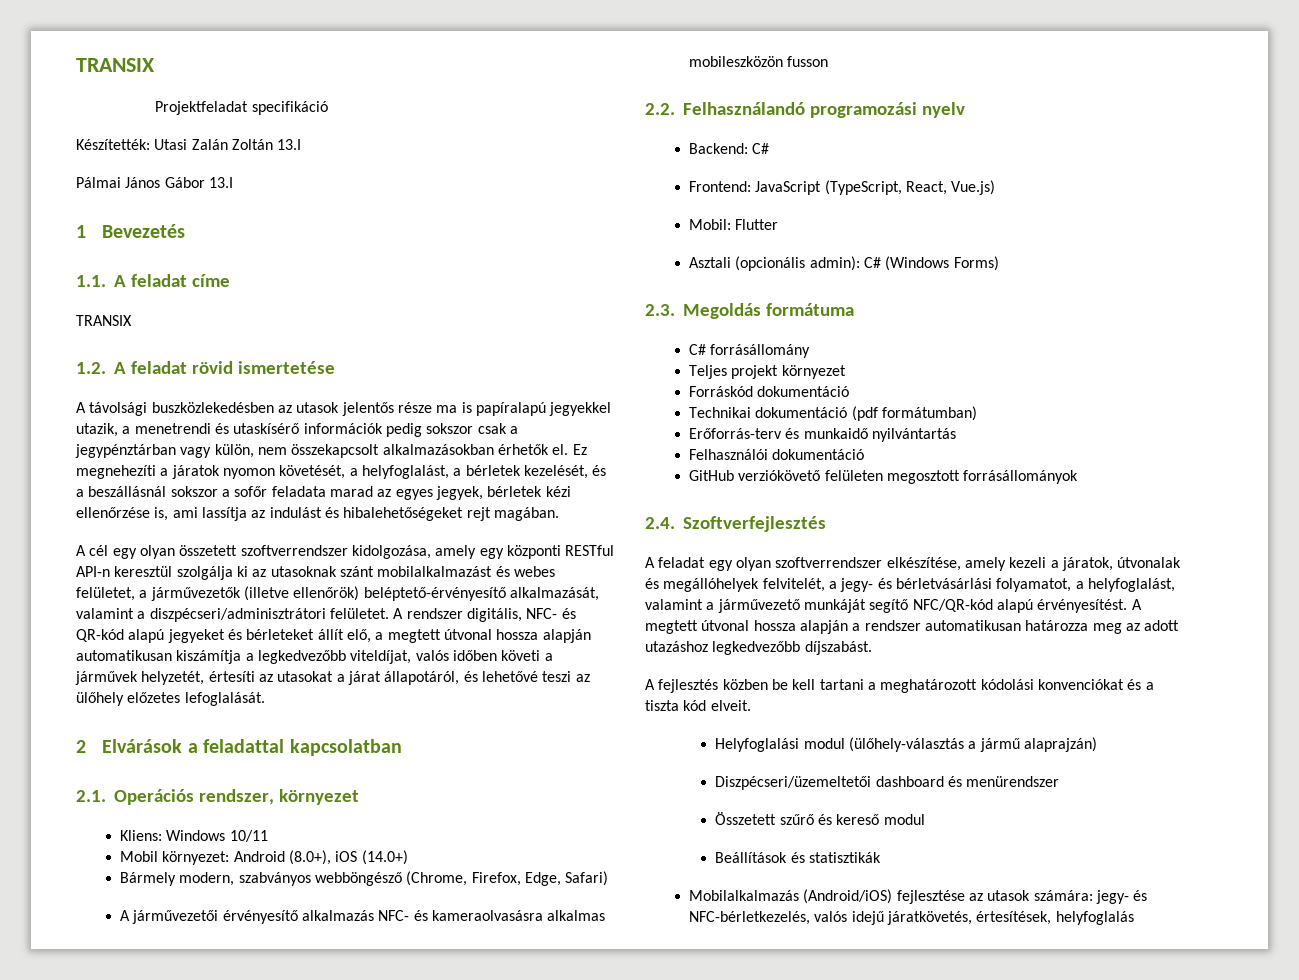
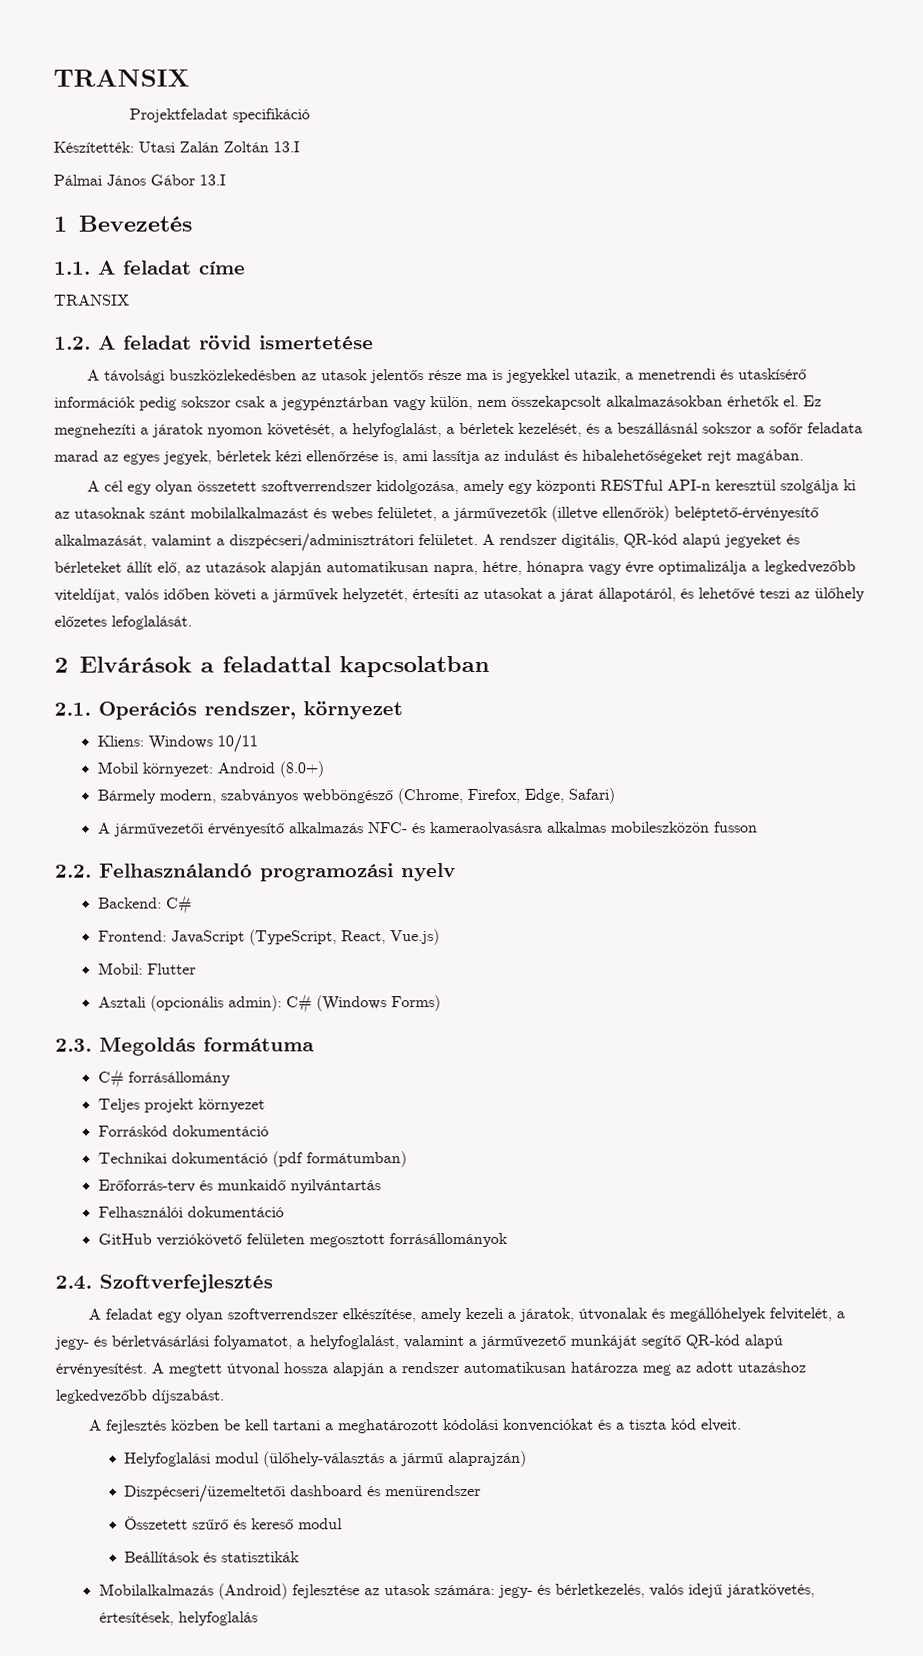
- A távolsági buszközlekedésben az utasok jelentős része ma is papíralapú jegyekkel utazik, a menetrendi és utaskísérő információk pedig sokszor csak a jegypénztárban vagy külön, nem összekapcsolt alkalmazásokban érhetők el.
+ A távolsági buszközlekedésben az utasok jelentős része ma is jegyekkel utazik, a menetrendi és utaskísérő információk pedig sokszor csak a jegypénztárban vagy külön, nem összekapcsolt alkalmazásokban érhetők el.
- A rendszer digitális, NFC- és QR-kód alapú jegyeket és bérleteket állít elő, a megtett útvonal hossza alapján automatikusan kiszámítja a legkedvezőbb viteldíjat, valós időben követi a járművek helyzetét, értesíti az utasokat a járat állapotáról, és lehetővé teszi az ülőhely előzetes lefoglalását.
+ A rendszer digitális, QR-kód alapú jegyeket és bérleteket állít elő, az utazások alapján automatikusan napra, hétre, hónapra vagy évre optimalizálja a legkedvezőbb viteldíjat, valós időben követi a járművek helyzetét, értesíti az utasokat a járat állapotáról, és lehetővé teszi az ülőhely előzetes lefoglalását.
- Mobil környezet: Android (8.0+), iOS (14.0+)
+ Mobil környezet: Android (8.0+)
- A feladat egy olyan szoftverrendszer elkészítése, amely kezeli a járatok, útvonalak és megállóhelyek felvitelét, a jegy- és bérletvásárlási folyamatot, a helyfoglalást, valamint a járművezető munkáját segítő NFC/QR-kód alapú érvényesítést.
+ A feladat egy olyan szoftverrendszer elkészítése, amely kezeli a járatok, útvonalak és megállóhelyek felvitelét, a jegy- és bérletvásárlási folyamatot, a helyfoglalást, valamint a járművezető munkáját segítő QR-kód alapú érvényesítést.
- Mobilalkalmazás (Android/iOS) fejlesztése az utasok számára: jegy- és NFC-bérletkezelés, valós idejű járatkövetés, értesítések, helyfoglalás
+ Mobilalkalmazás (Android) fejlesztése az utasok számára: jegy- és bérletkezelés, valós idejű járatkövetés, értesítések, helyfoglalás

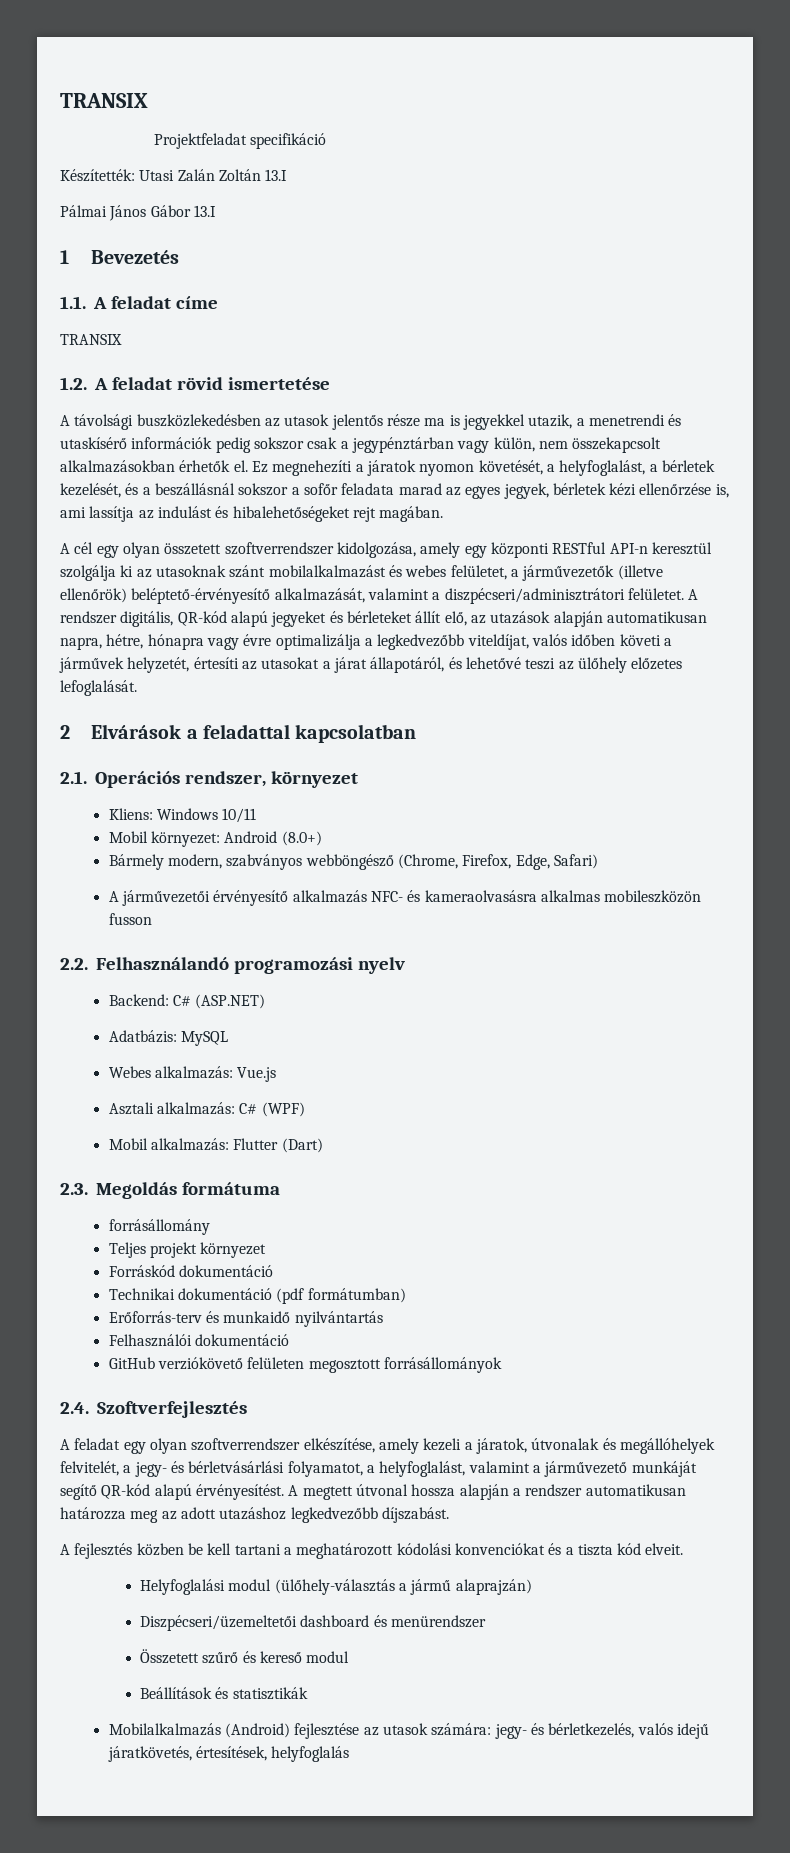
- Backend: C#
- Frontend: JavaScript (TypeScript, React, Vue.js)
- Mobil: Flutter
- Asztali (opcionális admin): C# (Windows Forms)
+ Backend: C# (ASP.NET)
+ Adatbázis: MySQL
+ Webes alkalmazás: Vue.js
+ Asztali alkalmazás: C# (WPF)
+ Mobil alkalmazás: Flutter (Dart)
- C# forrásállomány
+ forrásállomány

